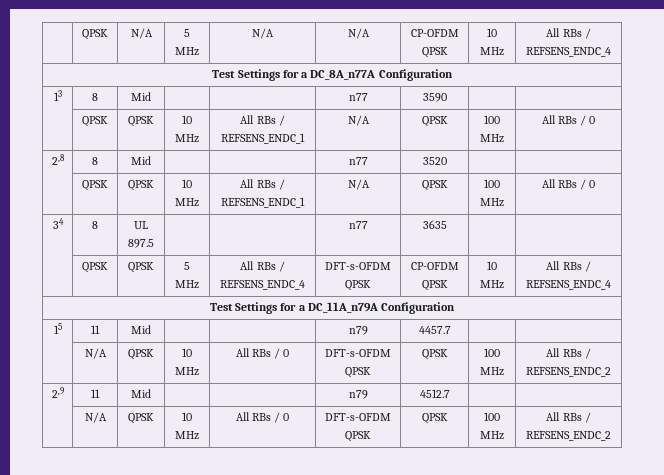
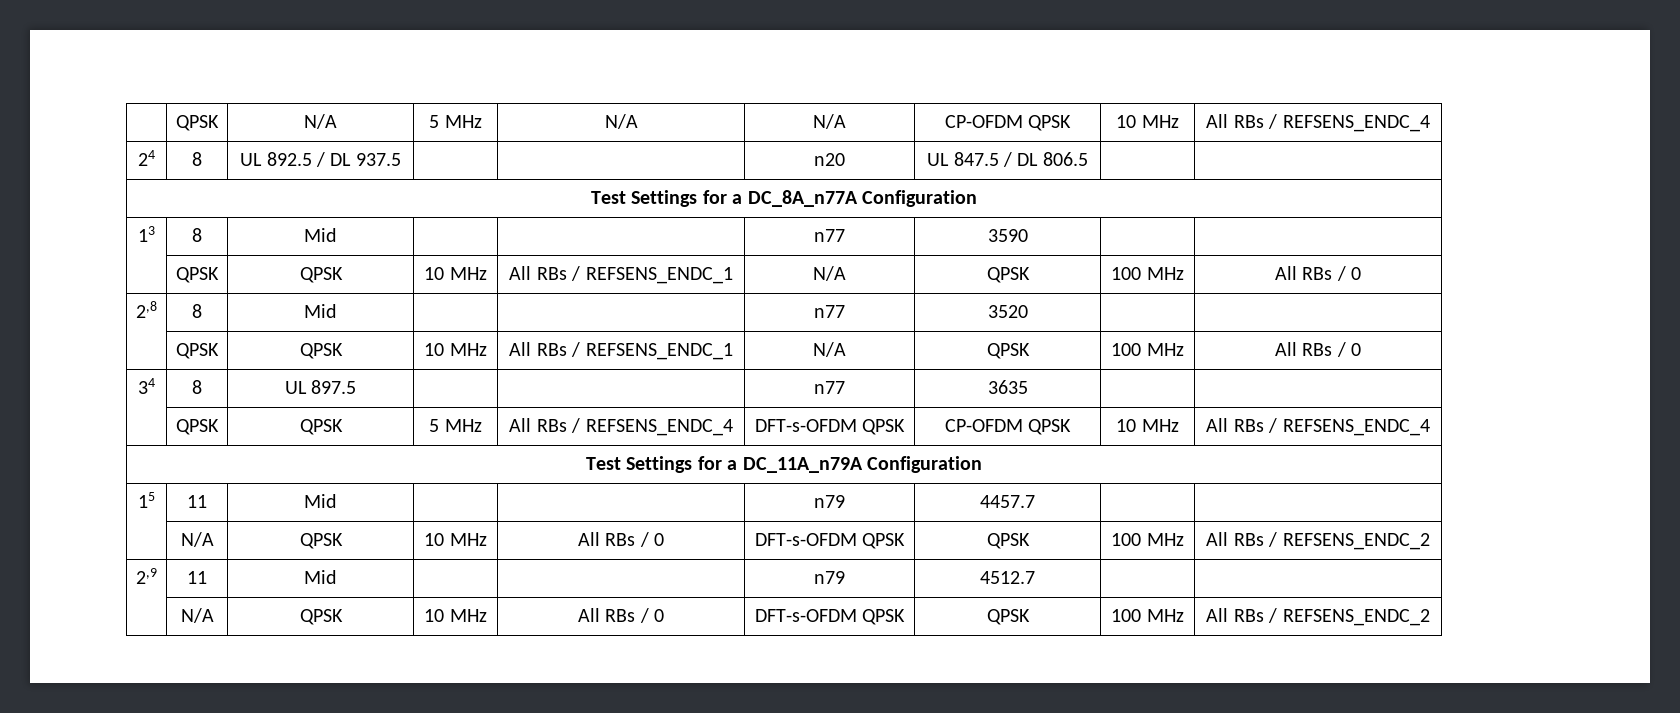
+ 24 | 8 | UL 892.5 / DL 937.5 | | | n20 | UL 847.5 / DL 806.5 | |

